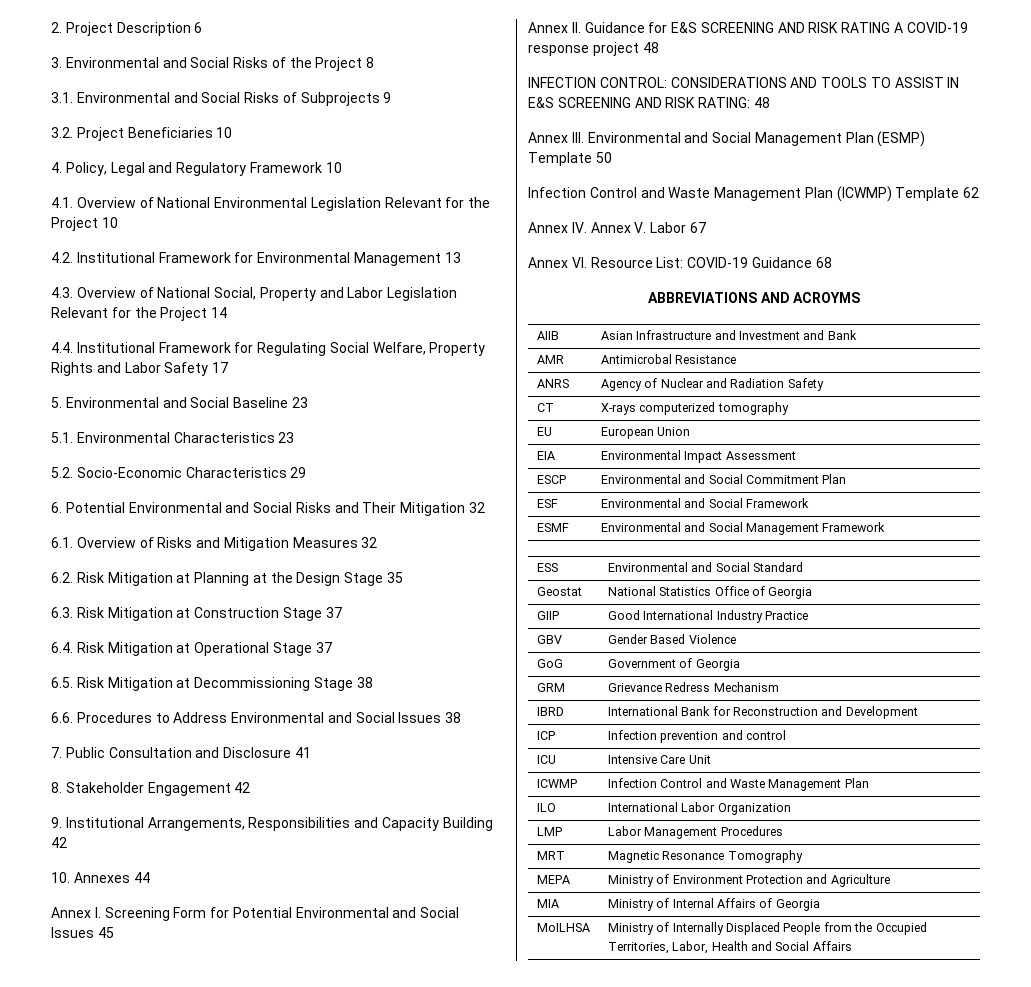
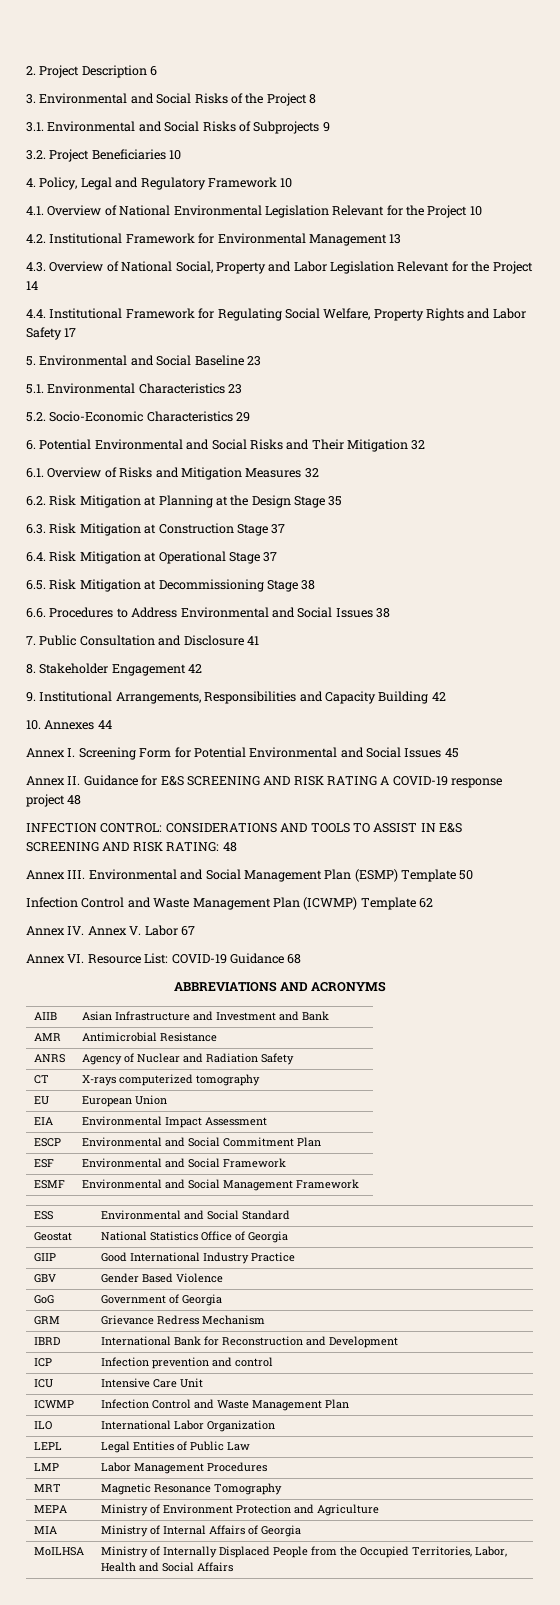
- ABBREVIATIONS AND ACROYMS
+ ABBREVIATIONS AND ACRONYMS
- AMR | Antimicrobal Resistance
+ AMR | Antimicrobial Resistance
+ LEPL | Legal Entities of Public Law

